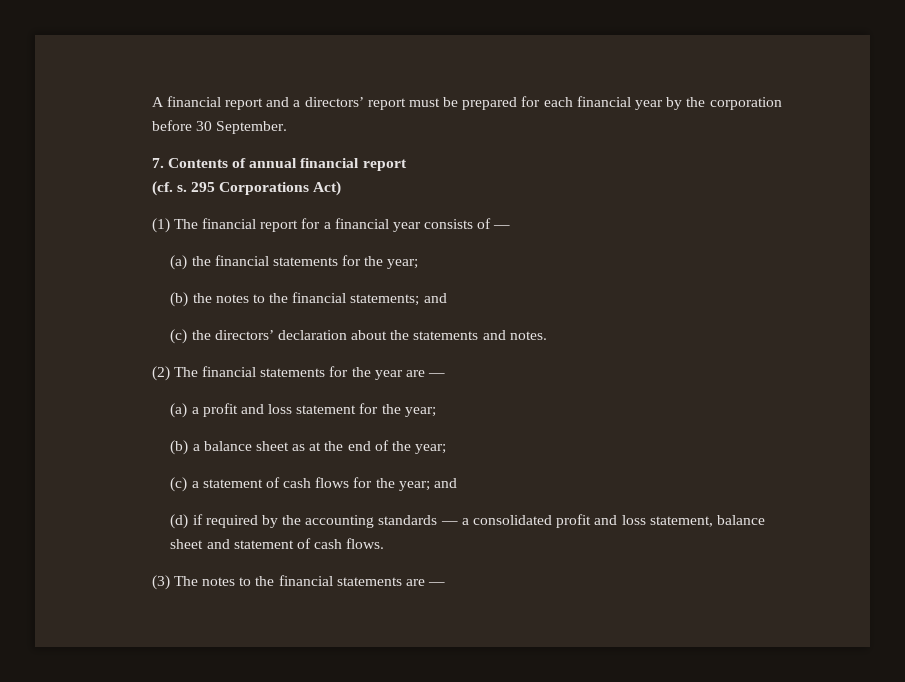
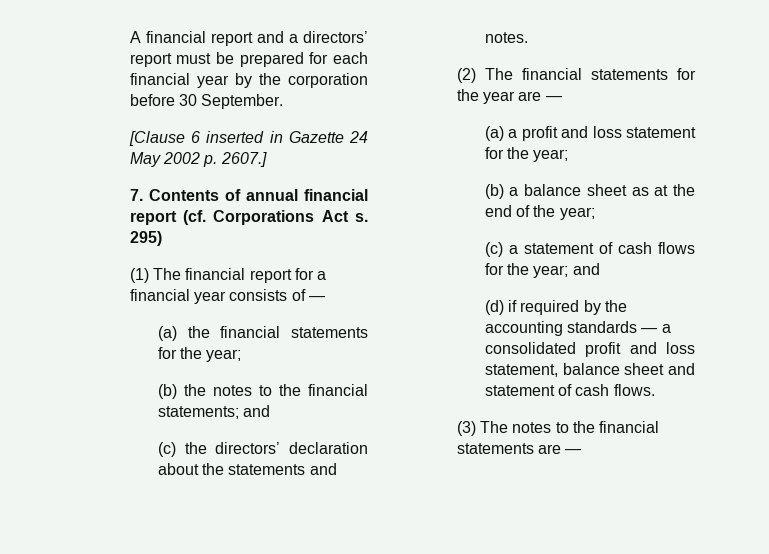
+ [Clause 6 inserted in Gazette 24 May 2002 p. 2607.]
- 7. Contents of annual financial report
- (cf. s. 295 Corporations Act)
+ 7. Contents of annual financial report (cf. Corporations Act s. 295)

